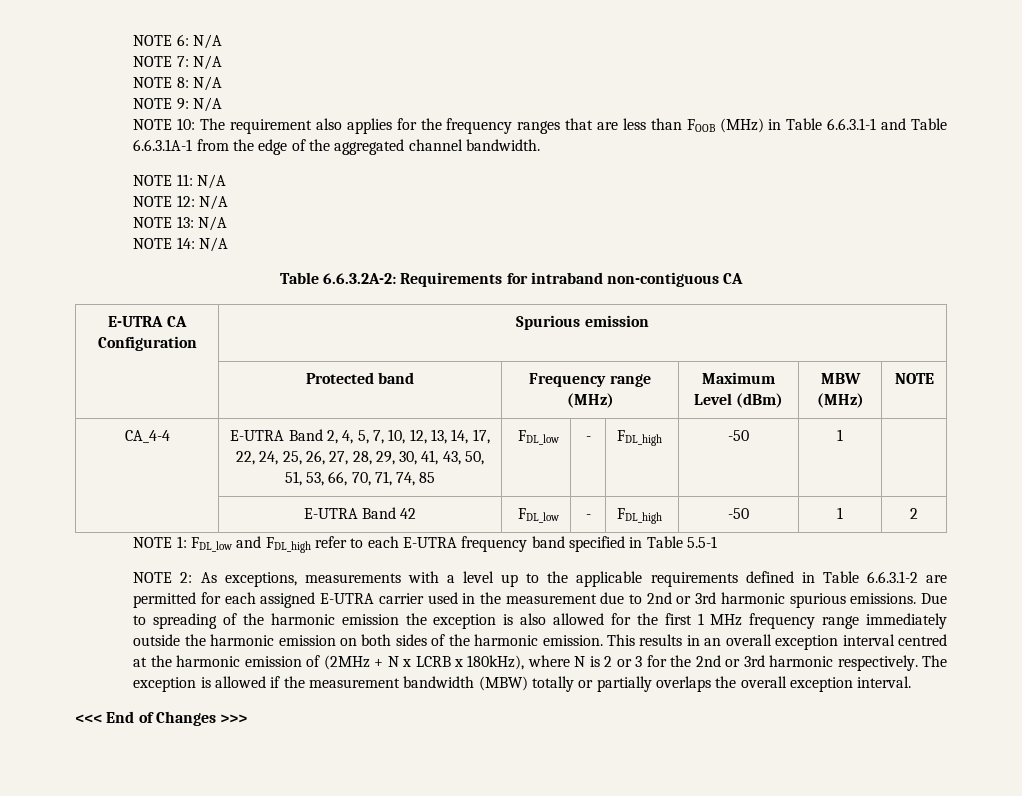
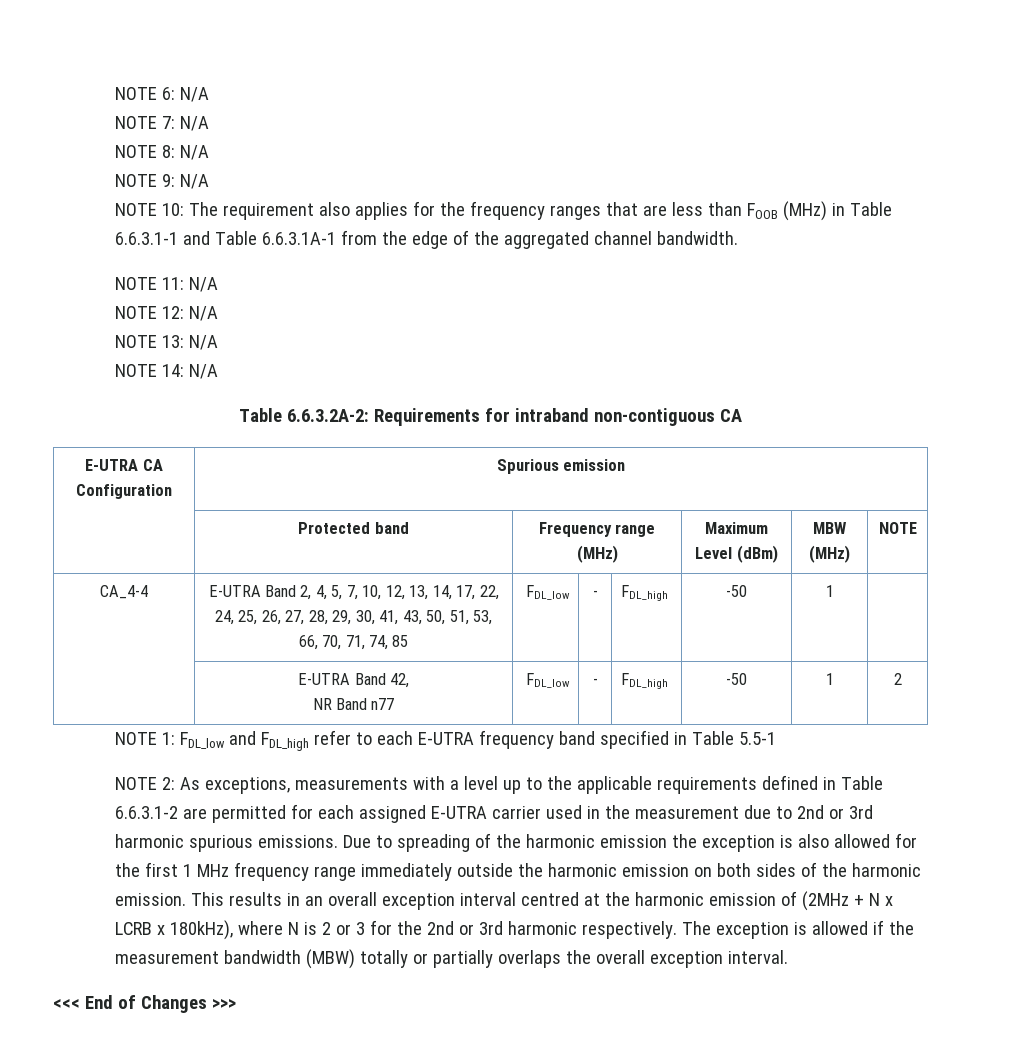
- | E-UTRA Band 42 | FDL_low | - | FDL_high | -50 | 1 | 2
+ | E-UTRA Band 42,
+ NR Band n77 | FDL_low | - | FDL_high | -50 | 1 | 2

